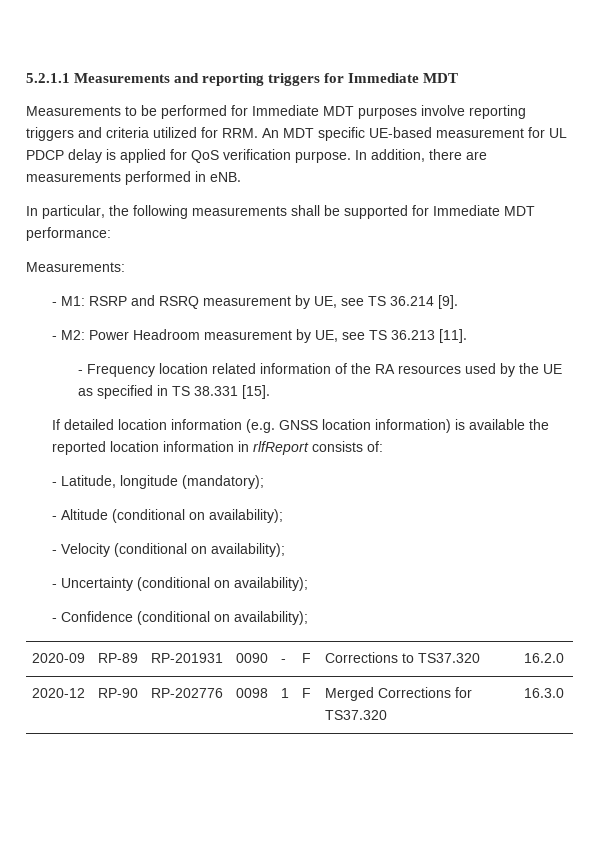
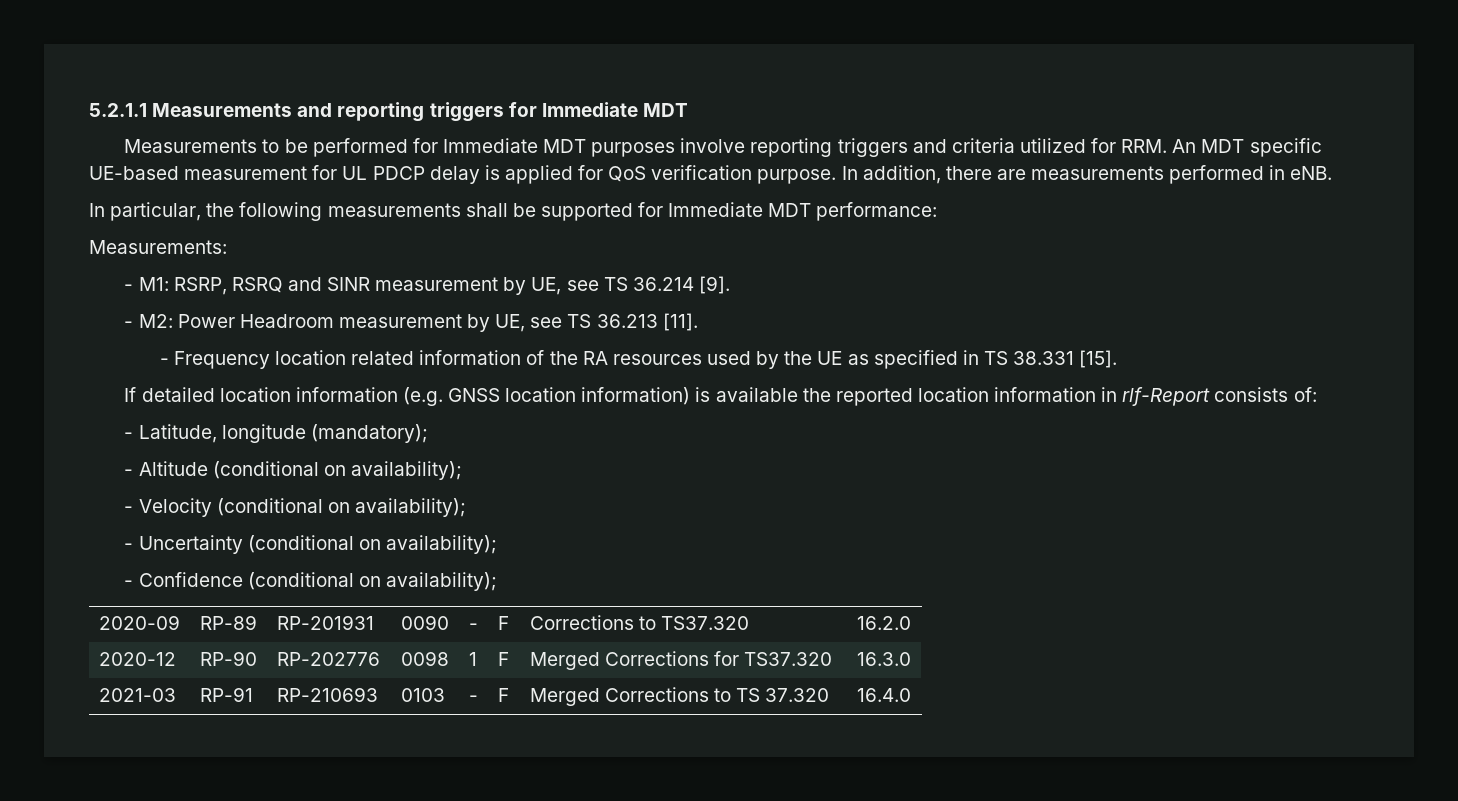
- - M1: RSRP and RSRQ measurement by UE, see TS 36.214 [9].
+ - M1: RSRP, RSRQ and SINR measurement by UE, see TS 36.214 [9].
- If detailed location information (e.g. GNSS location information) is available the reported location information in rlfReport consists of:
+ If detailed location information (e.g. GNSS location information) is available the reported location information in rlf-Report consists of:
+ 2021-03 | RP-91 | RP-210693 | 0103 | - | F | Merged Corrections to TS 37.320 | 16.4.0

